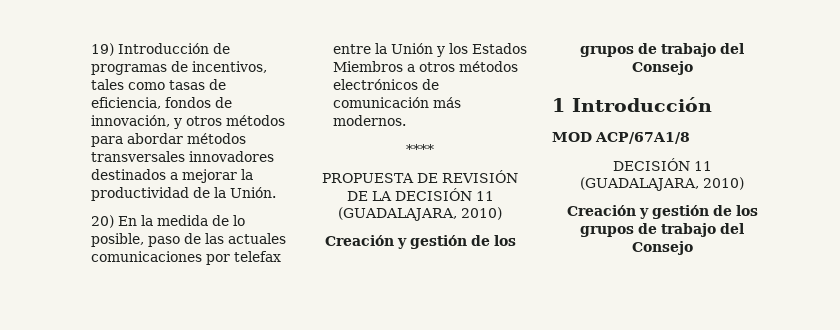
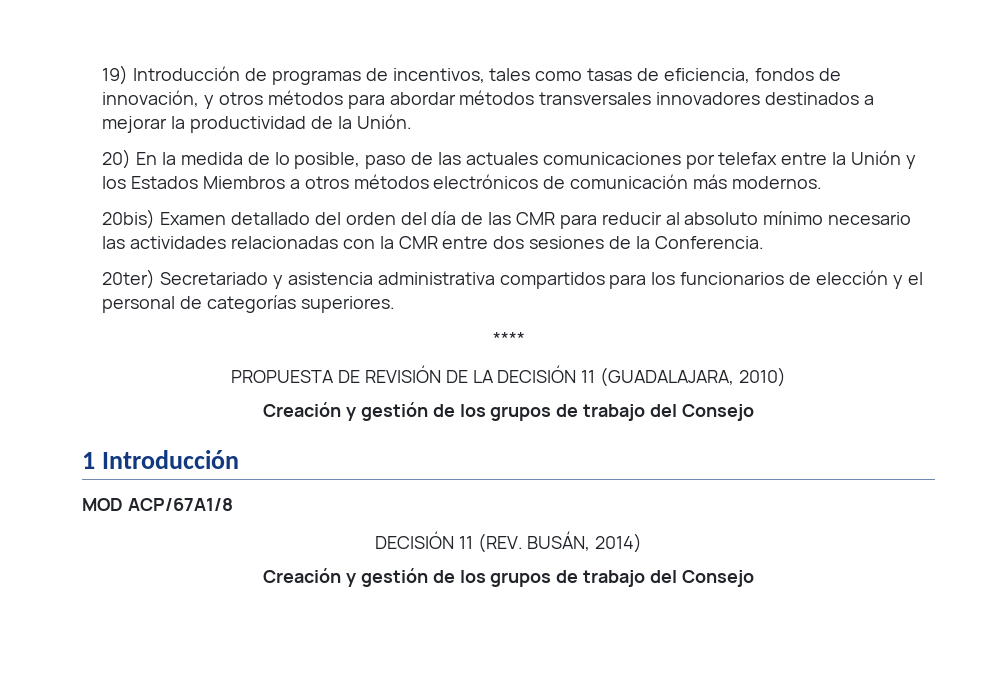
+ 20bis) Examen detallado del orden del día de las CMR para reducir al absoluto mínimo necesario las actividades relacionadas con la CMR entre dos sesiones de la Conferencia.
+ 20ter) Secretariado y asistencia administrativa compartidos para los funcionarios de elección y el personal de categorías superiores.
  MOD ACP/67A1/8
- DECISIÓN 11 (GUADALAJARA, 2010)
+ DECISIÓN 11 (REV. BUSÁN, 2014)

